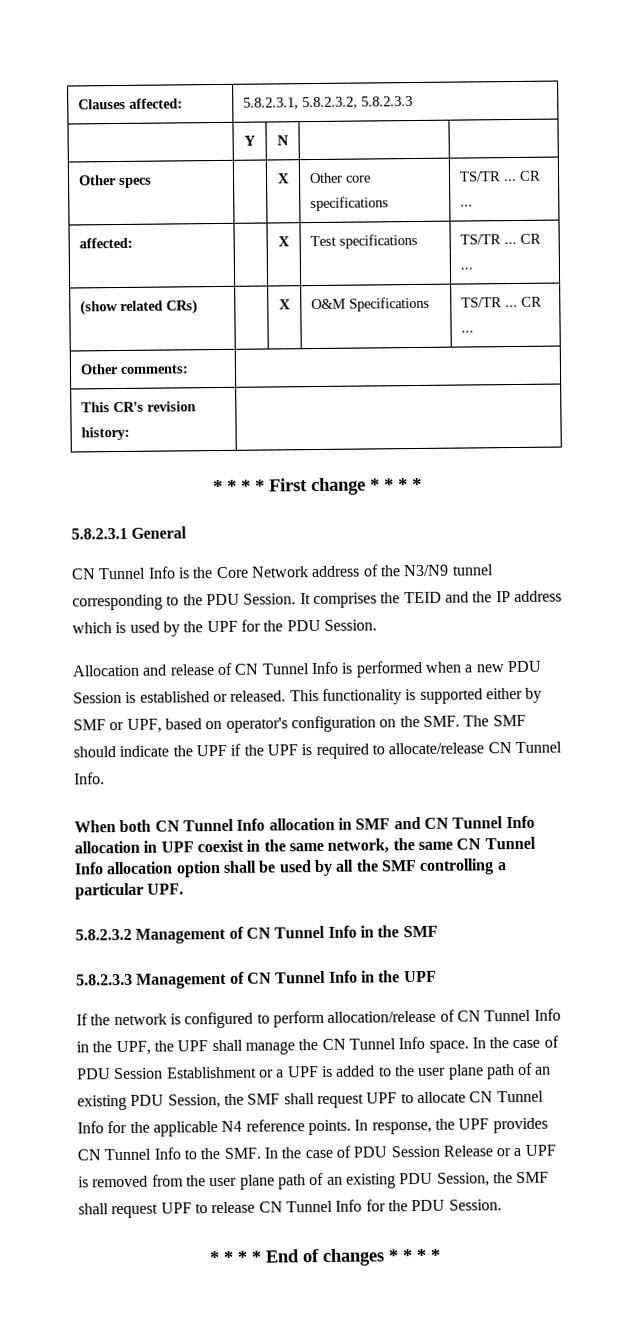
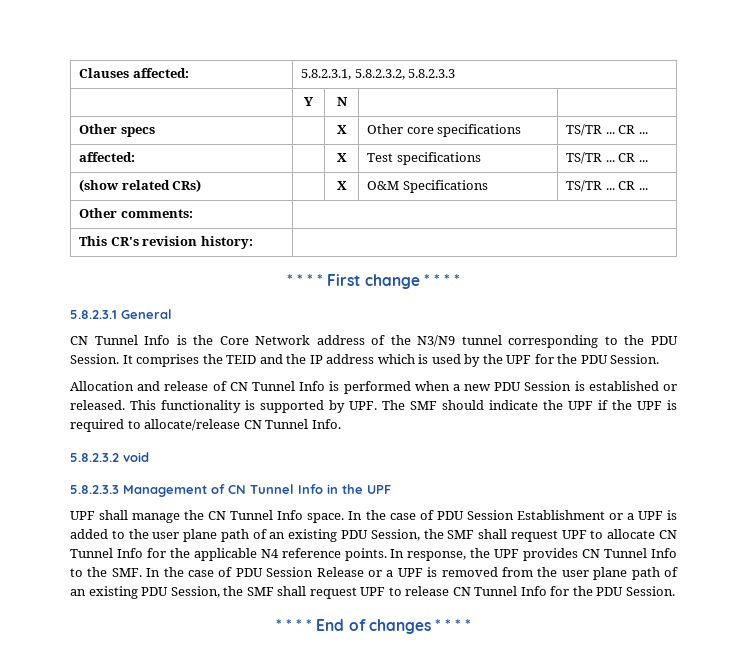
- This functionality is supported either by SMF or UPF, based on operator's configuration on the SMF. The SMF should indicate the UPF if the UPF is required to allocate/release CN Tunnel Info.
+ This functionality is supported by UPF. The SMF should indicate the UPF if the UPF is required to allocate/release CN Tunnel Info.
- When both CN Tunnel Info allocation in SMF and CN Tunnel Info allocation in UPF coexist in the same network, the same CN Tunnel Info allocation option shall be used by all the SMF controlling a particular UPF.
- 5.8.2.3.2 Management of CN Tunnel Info in the SMF
+ 5.8.2.3.2 void
- If the network is configured to perform allocation/release of CN Tunnel Info in the UPF, the UPF shall manage the CN Tunnel Info space.
+ UPF shall manage the CN Tunnel Info space.

